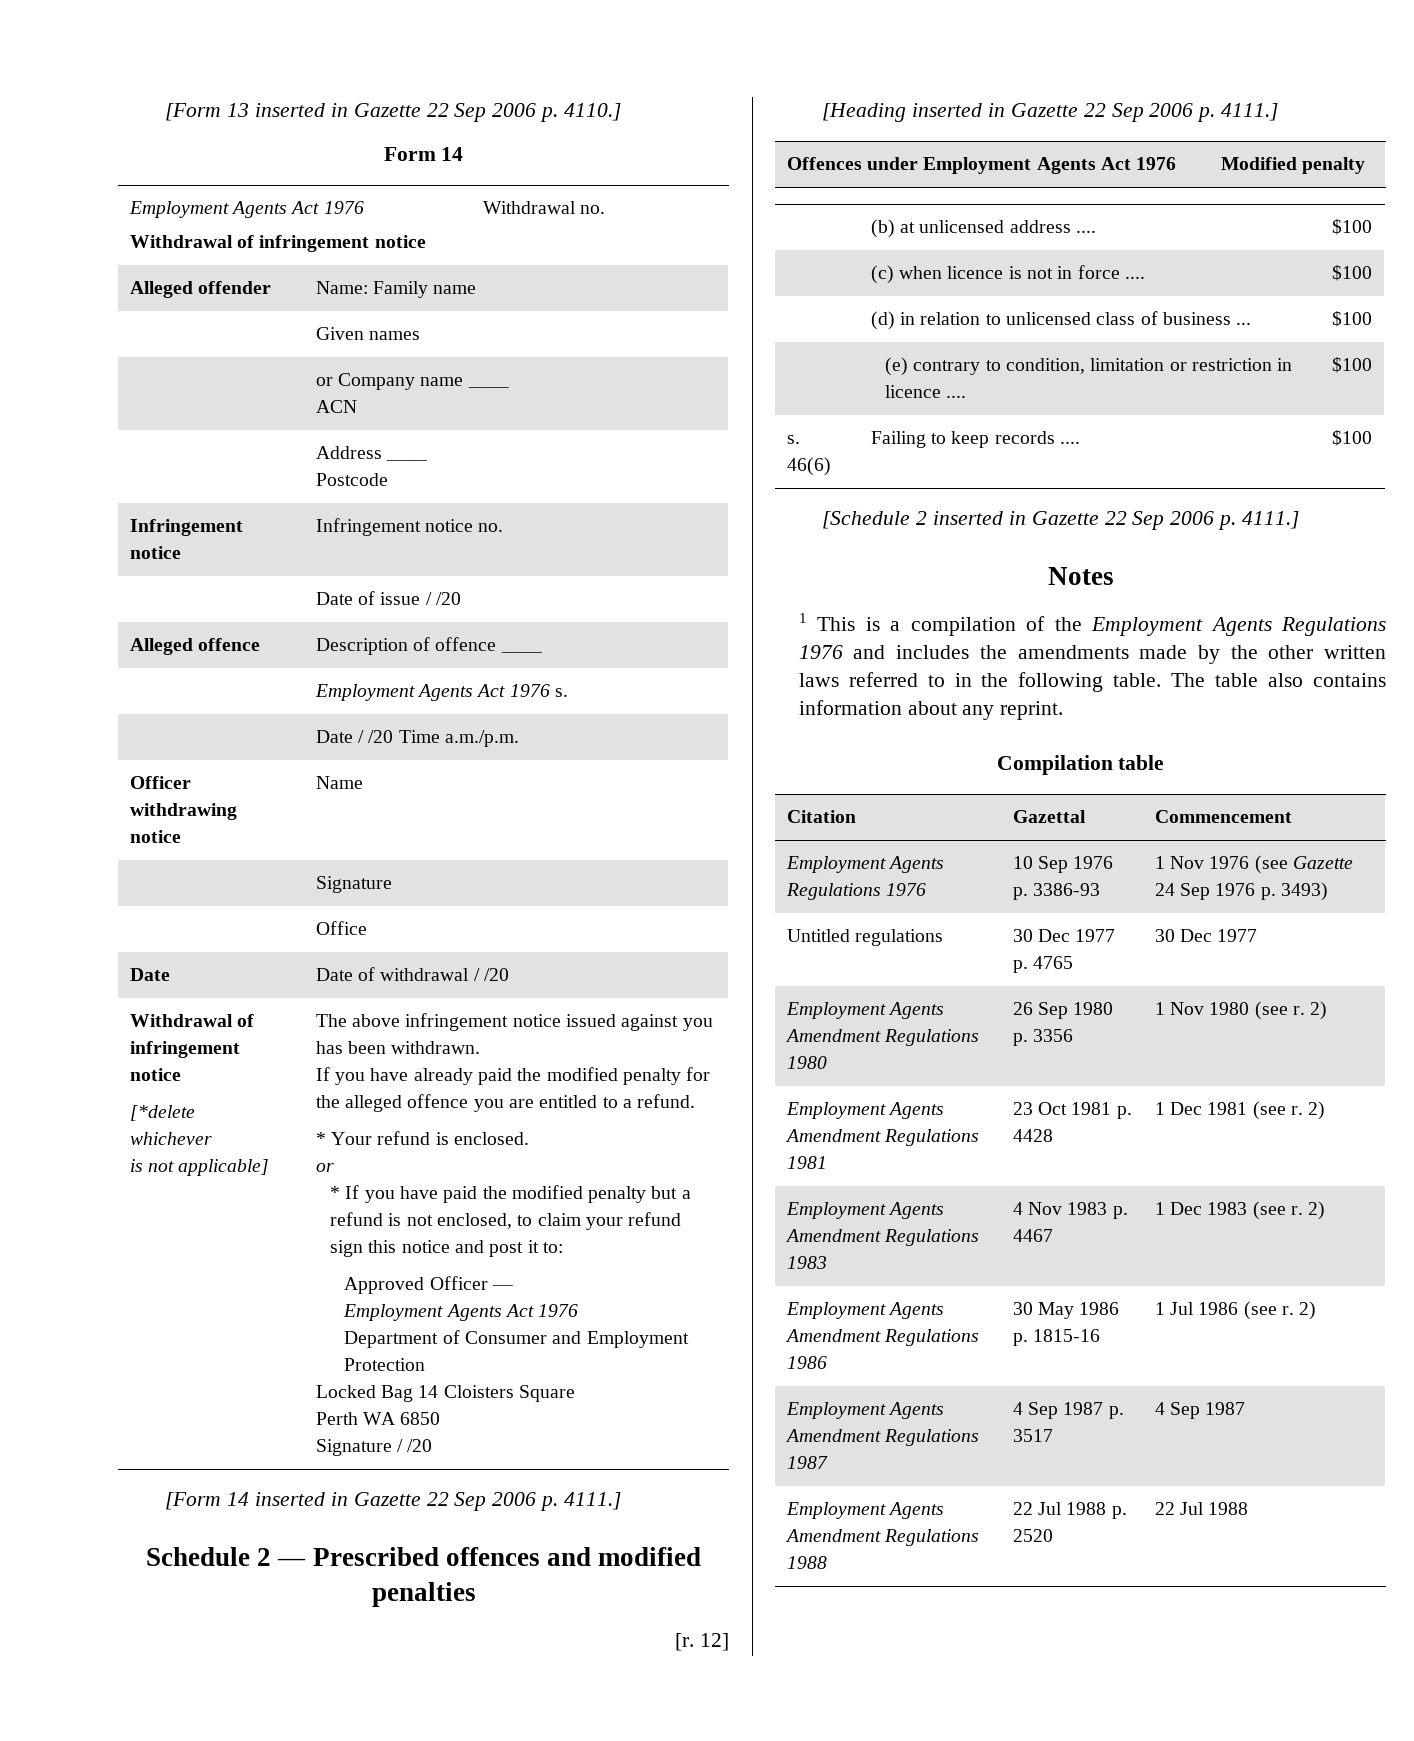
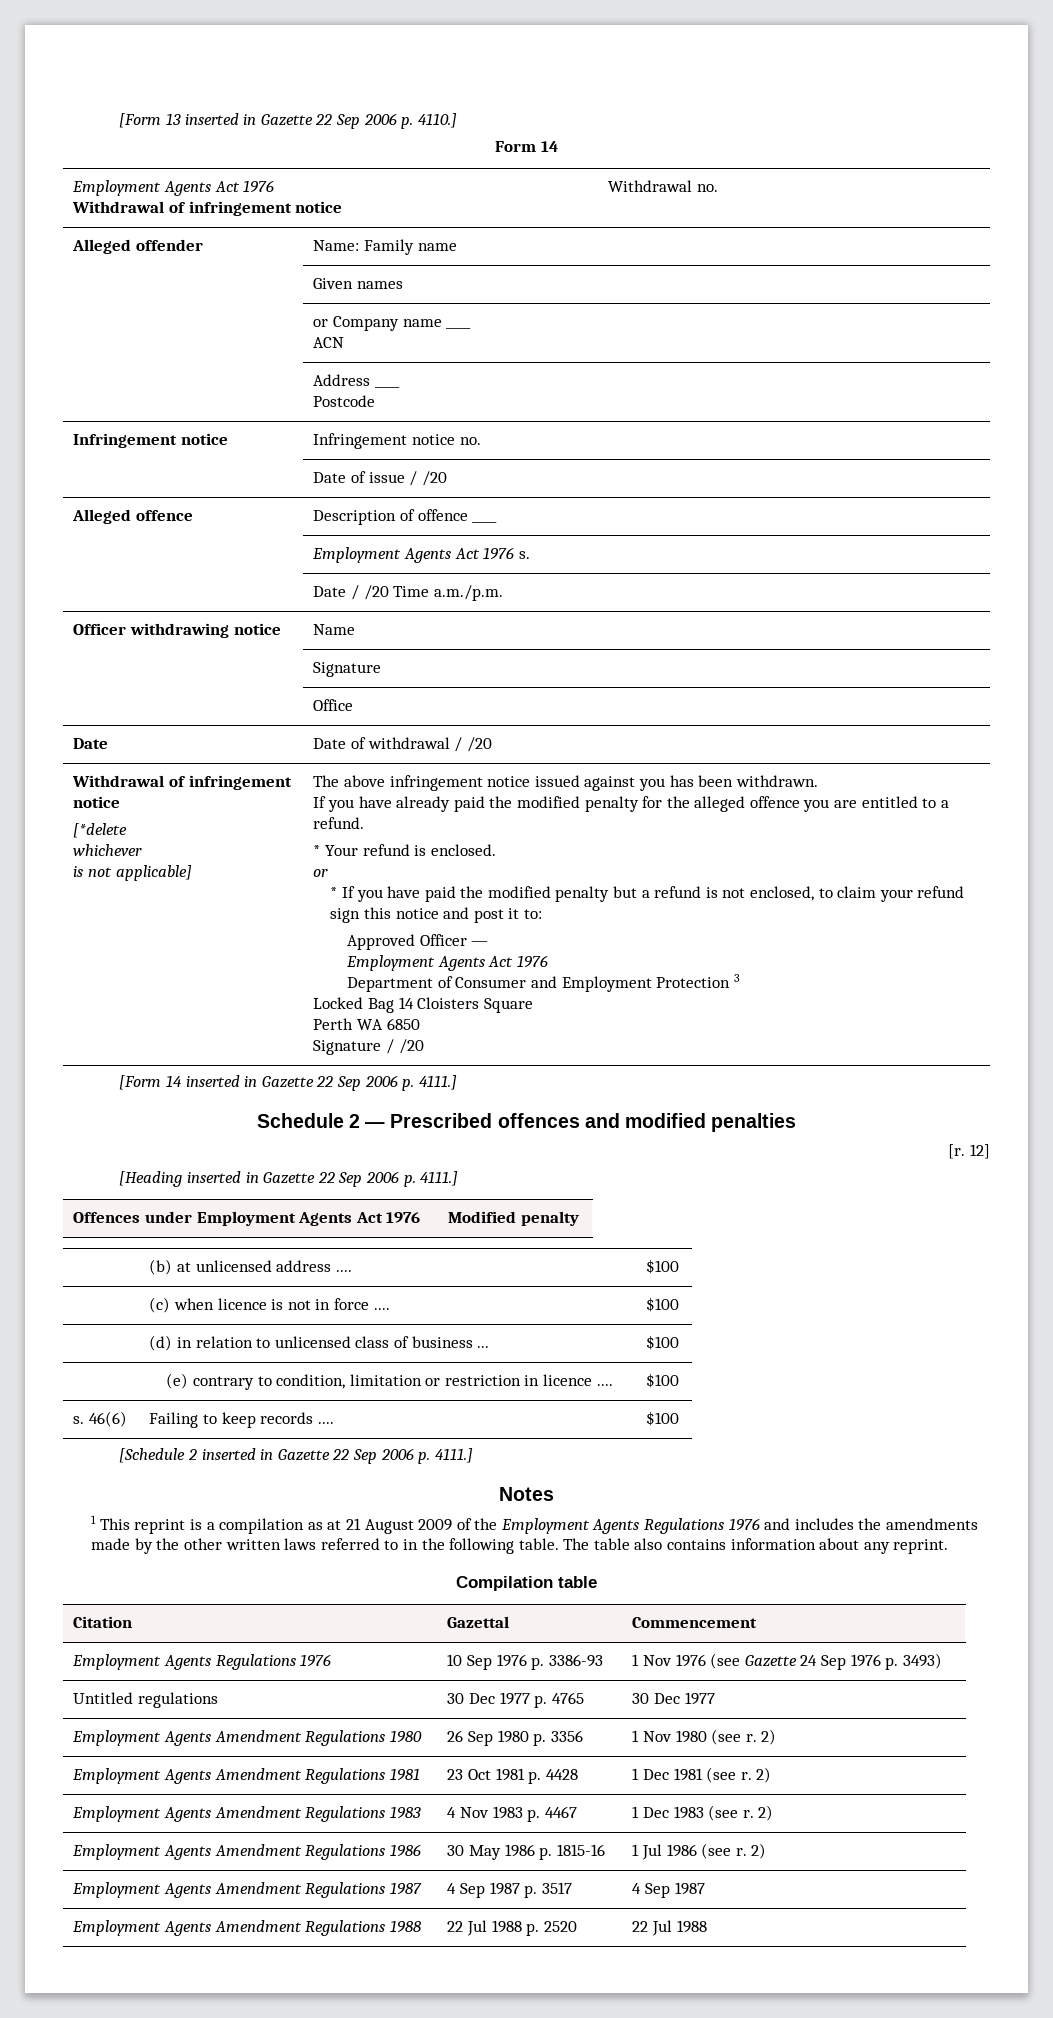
- Department of Consumer and Employment Protection
+ Department of Consumer and Employment Protection 3
- 1 This is a compilation of the Employment Agents Regulations 1976 and includes the amendments made by the other written laws referred to in the following table.
+ 1 This reprint is a compilation as at 21 August 2009 of the Employment Agents Regulations 1976 and includes the amendments made by the other written laws referred to in the following table.

